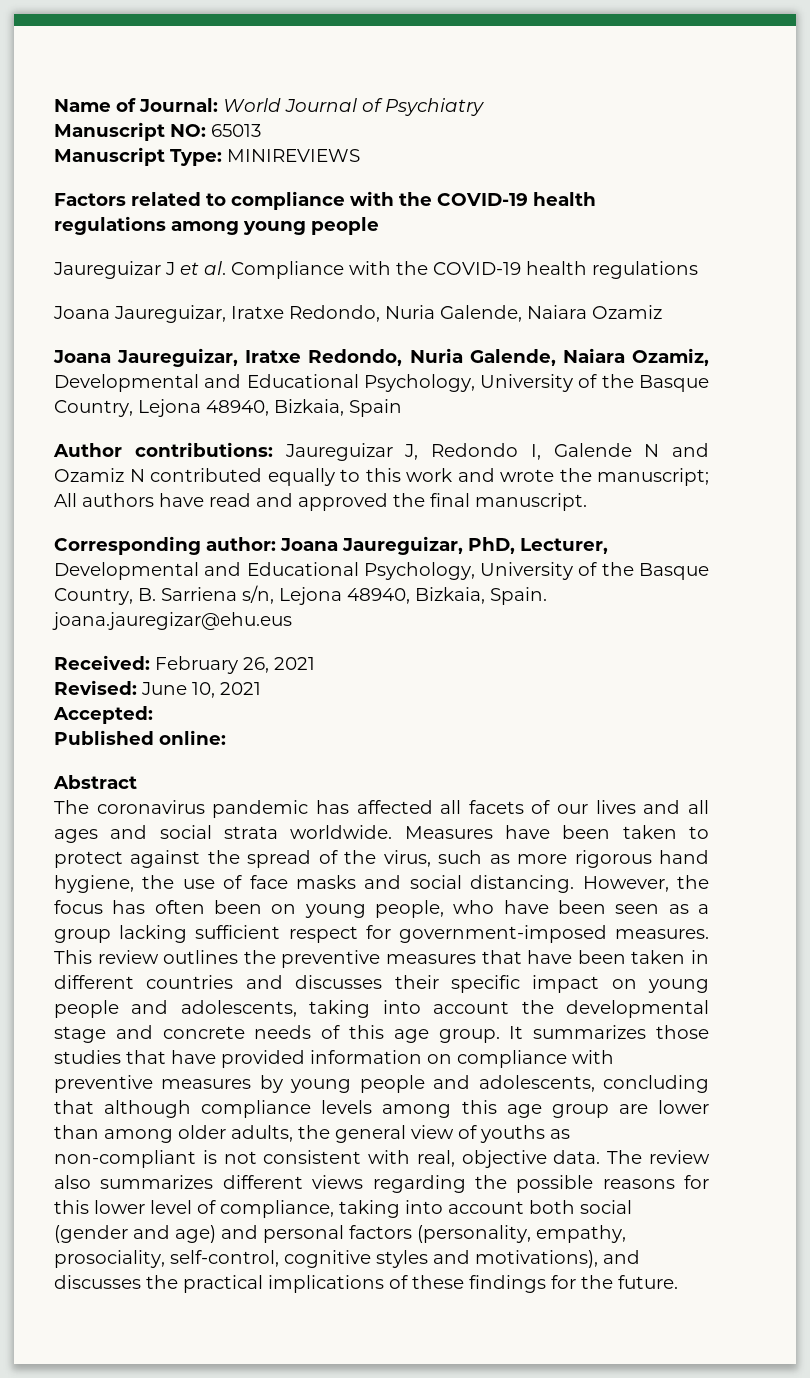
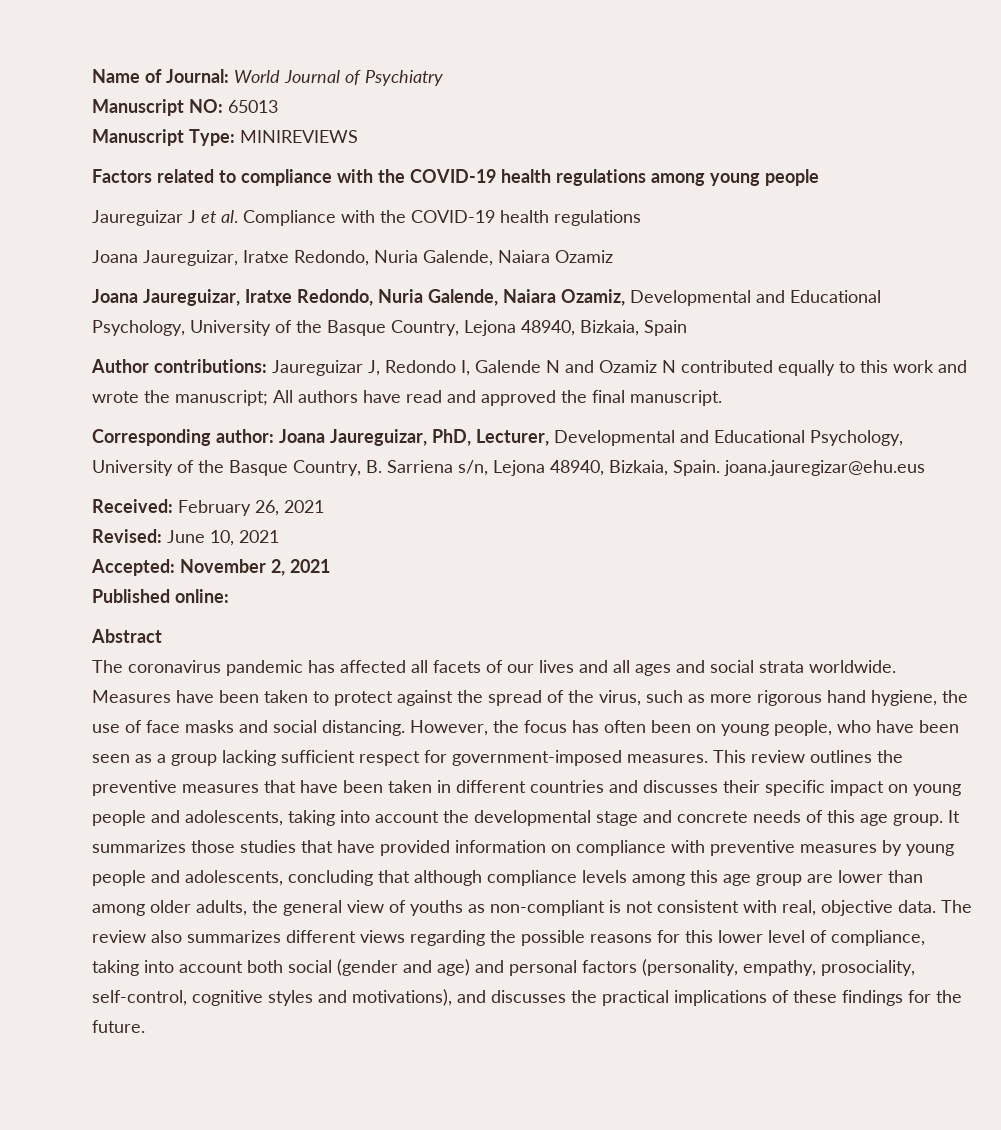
- Accepted:
+ Accepted: November 2, 2021

